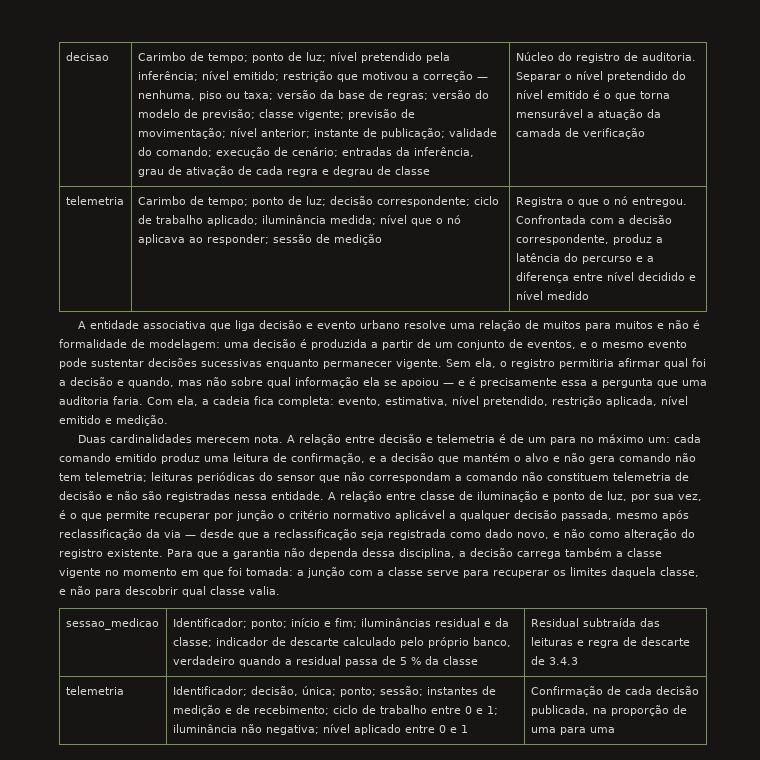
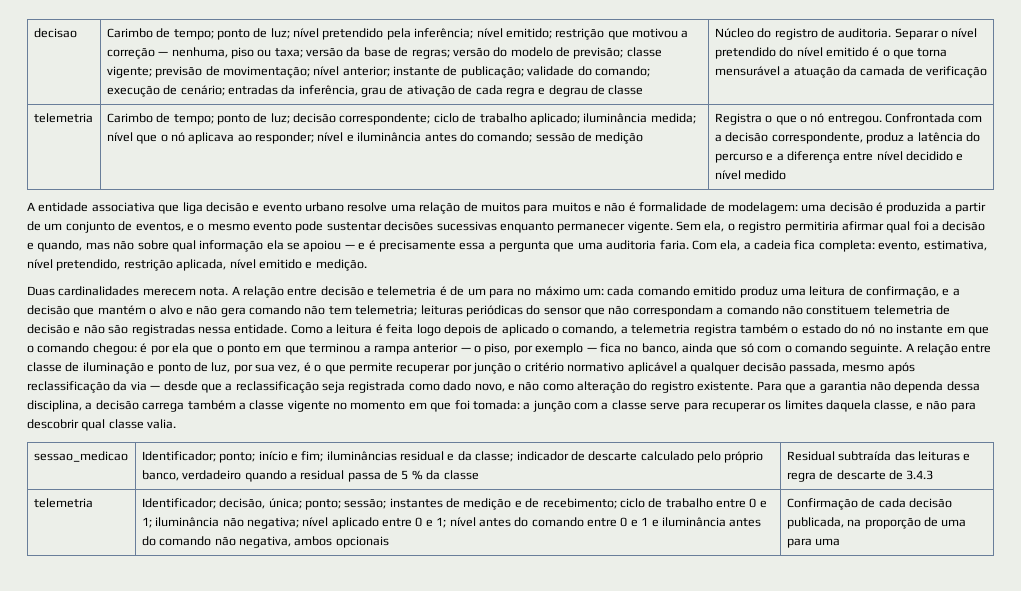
- Carimbo de tempo; ponto de luz; decisão correspondente; ciclo de trabalho aplicado; iluminância medida; nível que o nó aplicava ao responder; sessão de medição
+ Carimbo de tempo; ponto de luz; decisão correspondente; ciclo de trabalho aplicado; iluminância medida; nível que o nó aplicava ao responder; nível e iluminância antes do comando; sessão de medição
+ Como a leitura é feita logo depois de aplicado o comando, a telemetria registra também o estado do nó no instante em que o comando chegou: é por ela que o ponto em que terminou a rampa anterior — o piso, por exemplo — fica no banco, ainda que só com o comando seguinte.
- Identificador; decisão, única; ponto; sessão; instantes de medição e de recebimento; ciclo de trabalho entre 0 e 1; iluminância não negativa; nível aplicado entre 0 e 1
+ Identificador; decisão, única; ponto; sessão; instantes de medição e de recebimento; ciclo de trabalho entre 0 e 1; iluminância não negativa; nível aplicado entre 0 e 1; nível antes do comando entre 0 e 1 e iluminância antes do comando não negativa, ambos opcionais

